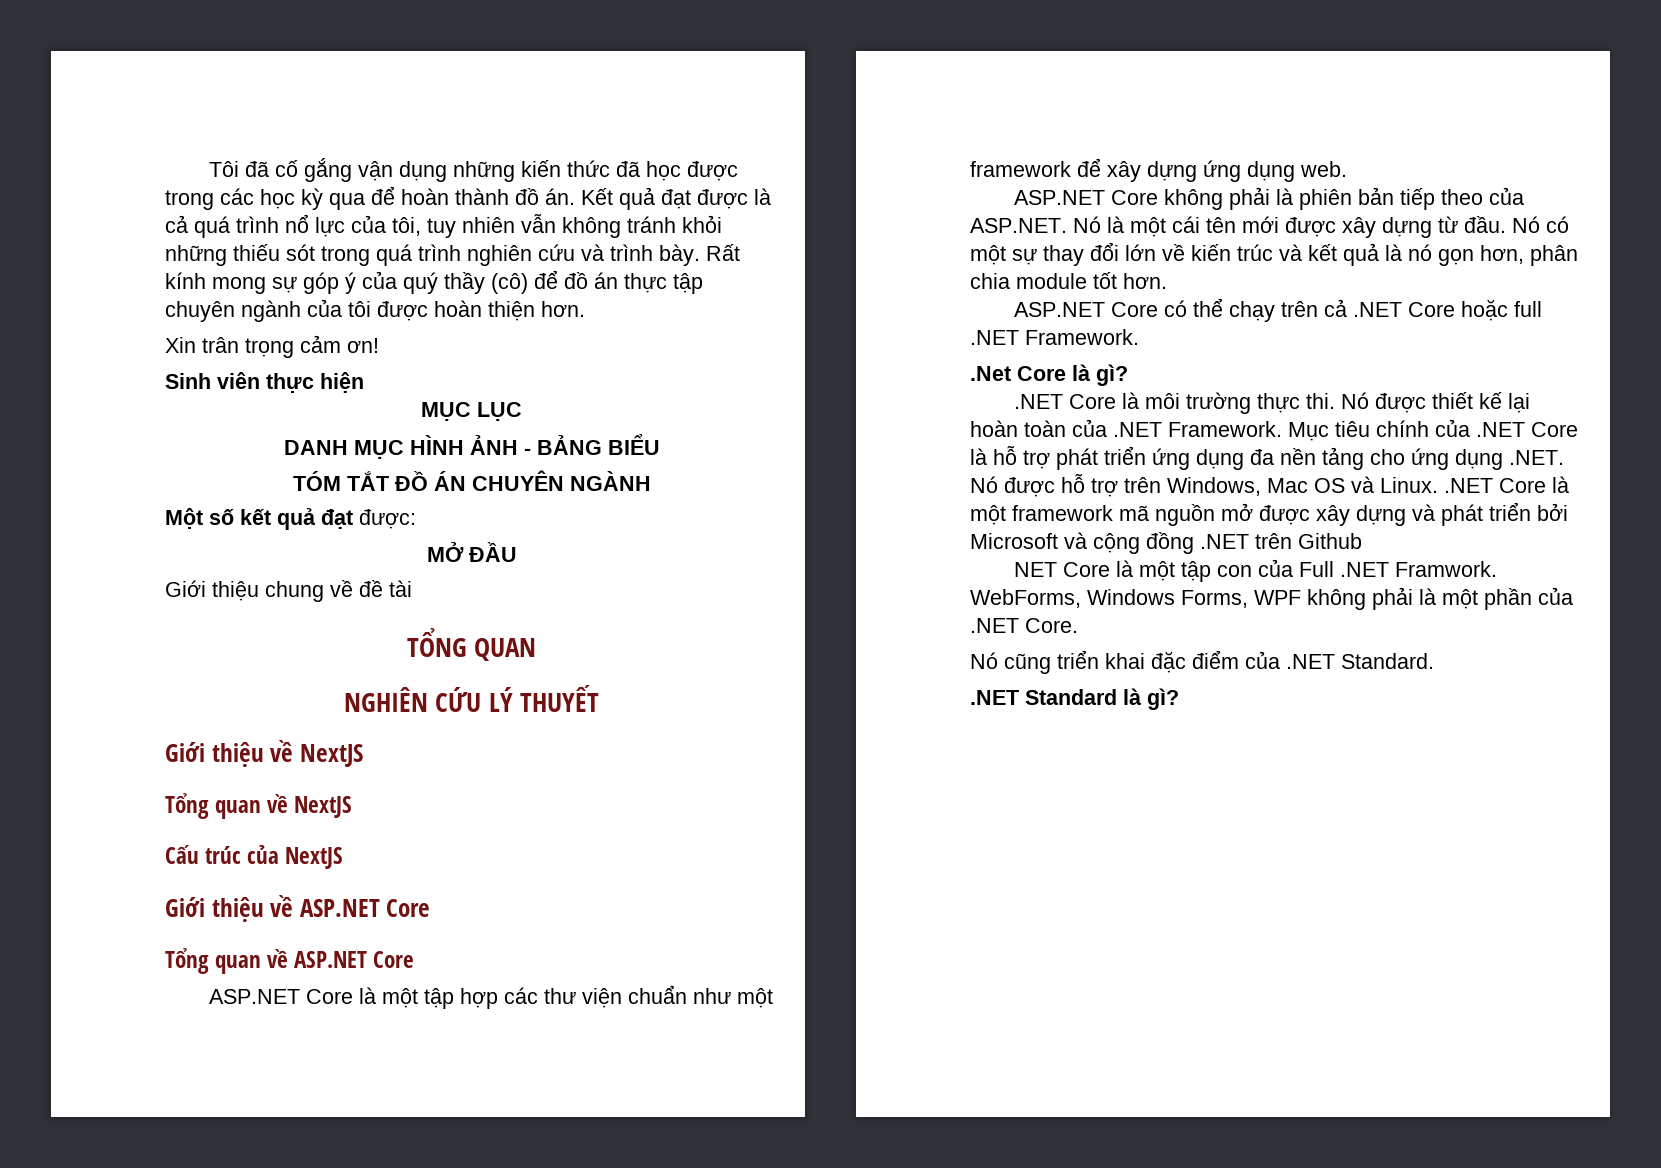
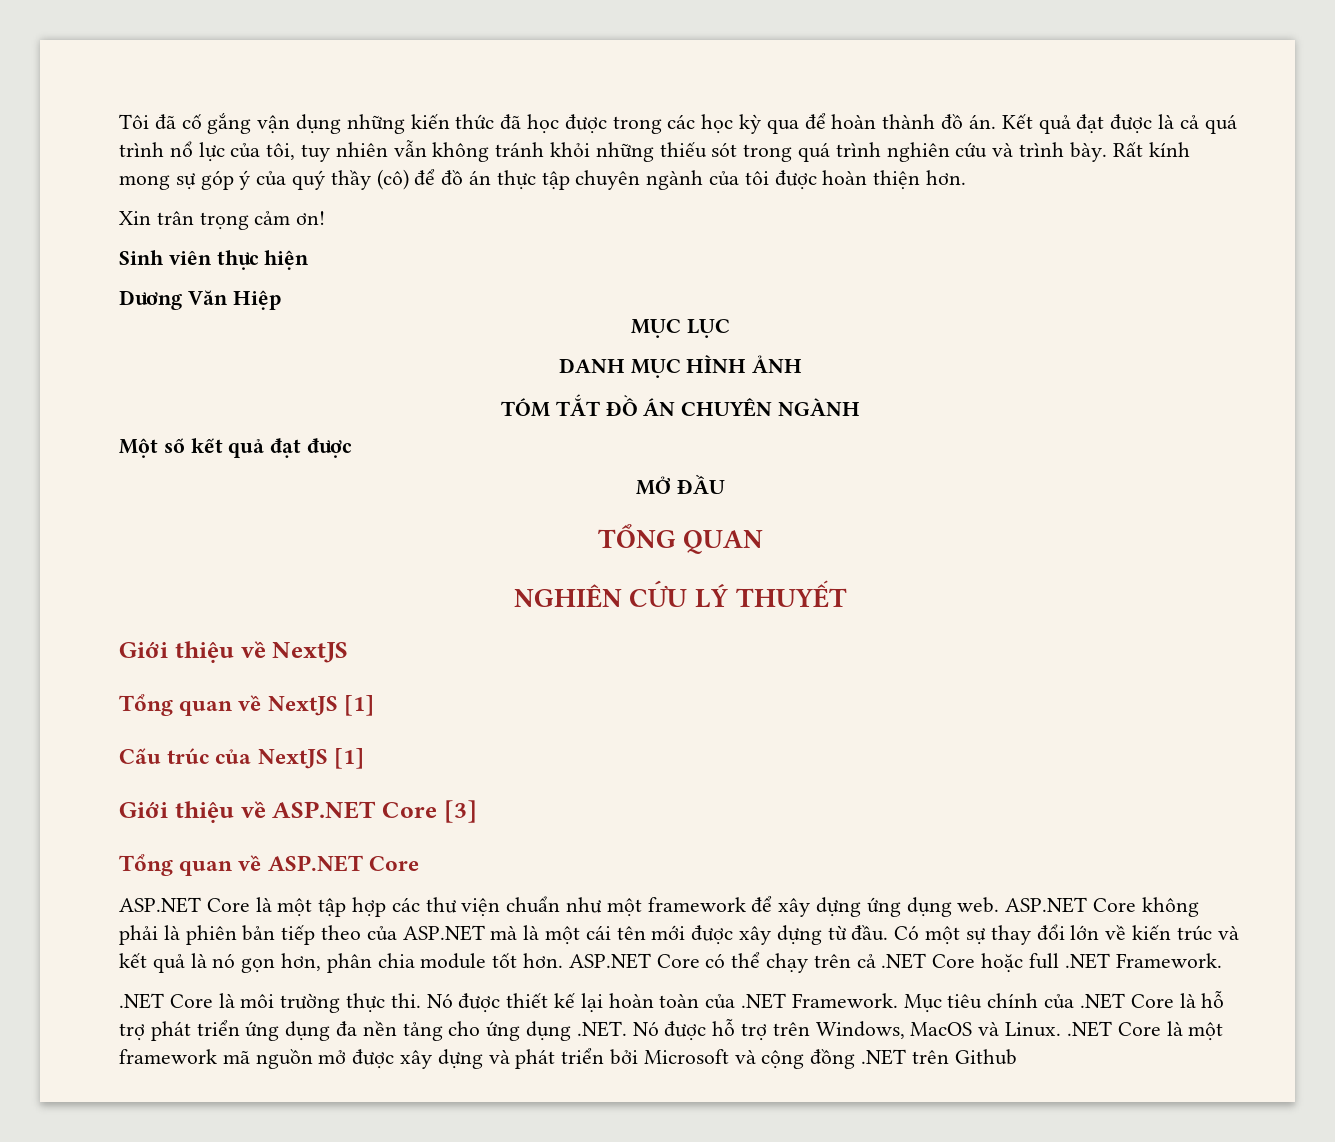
+ Dương Văn Hiệp
- DANH MỤC HÌNH ẢNH - BẢNG BIỂU
+ DANH MỤC HÌNH ẢNH
- Một số kết quả đạt được:
+ Một số kết quả đạt được
- Giới thiệu chung về đề tài
- Tổng quan về NextJS
+ Tổng quan về NextJS [1]
- Cấu trúc của NextJS
+ Cấu trúc của NextJS [1]
- Giới thiệu về ASP.NET Core
+ Giới thiệu về ASP.NET Core [3]
- ASP.NET Core là một tập hợp các thư viện chuẩn như một framework để xây dựng ứng dụng web.
- ASP.NET Core không phải là phiên bản tiếp theo của ASP.NET. Nó là một cái tên mới được xây dựng từ đầu.
+ ASP.NET Core là một tập hợp các thư viện chuẩn như một framework để xây dựng ứng dụng web. ASP.NET Core không phải là phiên bản tiếp theo của ASP.NET mà là một cái tên mới được xây dựng từ đầu.
- Nó có một sự thay đổi lớn về kiến trúc và kết quả là nó gọn hơn, phân chia module tốt hơn.
- ASP.NET Core có thể chạy trên cả .NET Core hoặc full .NET Framework.
+ Có một sự thay đổi lớn về kiến trúc và kết quả là nó gọn hơn, phân chia module tốt hơn. ASP.NET Core có thể chạy trên cả .NET Core hoặc full .NET Framework.
- .Net Core là gì?
- Mục tiêu chính của .NET Core là hỗ trợ phát triển ứng dụng đa nền tảng cho ứng dụng .NET. Nó được hỗ trợ trên Windows, Mac OS và Linux. .NET Core là một framework mã nguồn mở được xây dựng và phát triển bởi Microsoft và cộng đồng .NET trên Github
+ Mục tiêu chính của .NET Core là hỗ trợ phát triển ứng dụng đa nền tảng cho ứng dụng .NET. Nó được hỗ trợ trên Windows, MacOS và Linux. .NET Core là một framework mã nguồn mở được xây dựng và phát triển bởi Microsoft và cộng đồng .NET trên Github
- NET Core là một tập con của Full .NET Framwork. WebForms, Windows Forms, WPF không phải là một phần của .NET Core.
- Nó cũng triển khai đặc điểm của .NET Standard.
- .NET Standard là gì?

